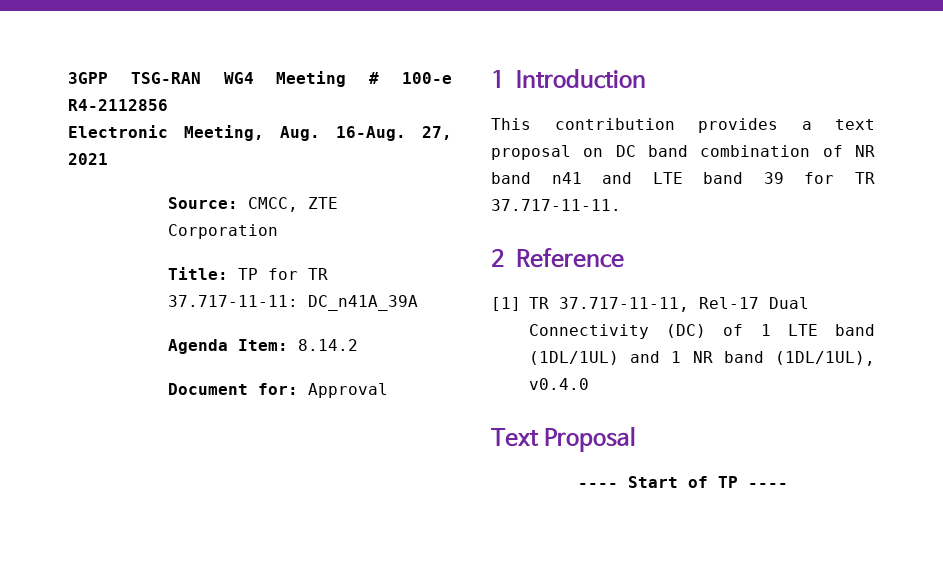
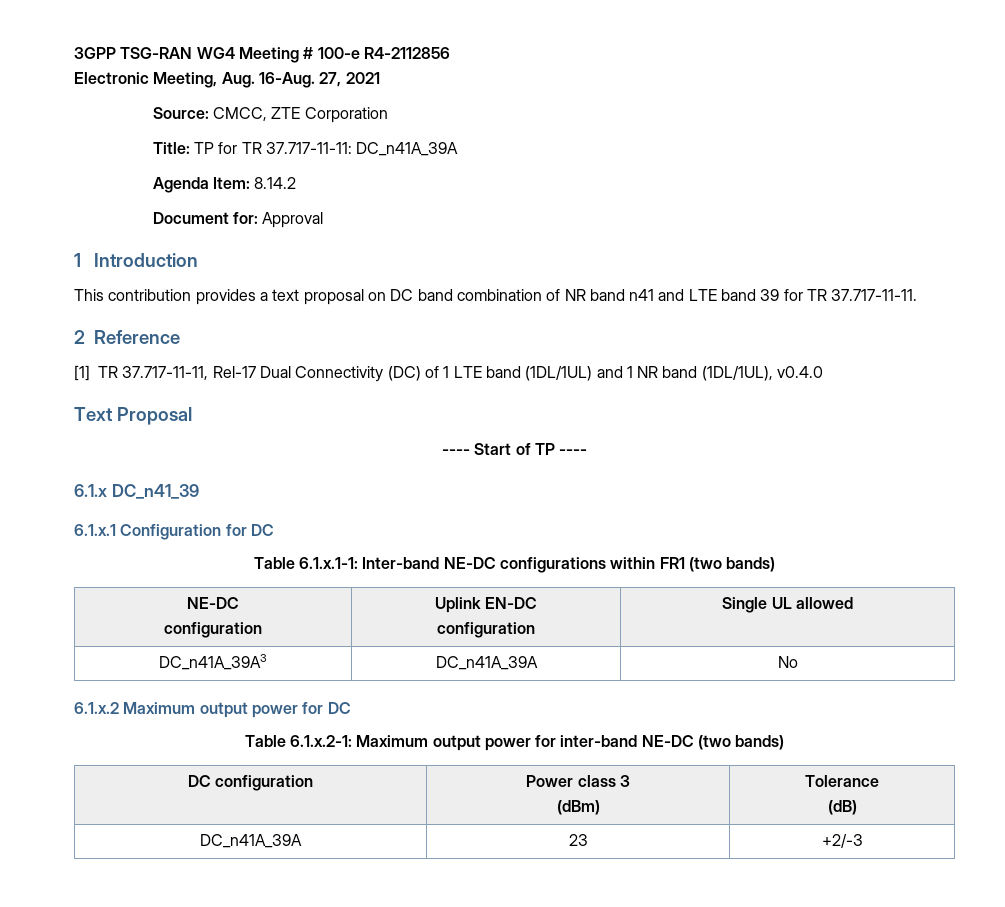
+ 6.1.x DC_n41_39
+ 6.1.x.1 Configuration for DC
+ Table 6.1.x.1-1: Inter-band NE-DC configurations within FR1 (two bands)
+ NE-DC
+ configuration | Uplink EN-DC
+ configuration | Single UL allowed
+ DC_n41A_39A3 | DC_n41A_39A | No
+ 6.1.x.2 Maximum output power for DC
+ Table 6.1.x.2-1: Maximum output power for inter-band NE-DC (two bands)
+ DC configuration | Power class 3
+ (dBm) | Tolerance
+ (dB)
+ DC_n41A_39A | 23 | +2/-3

